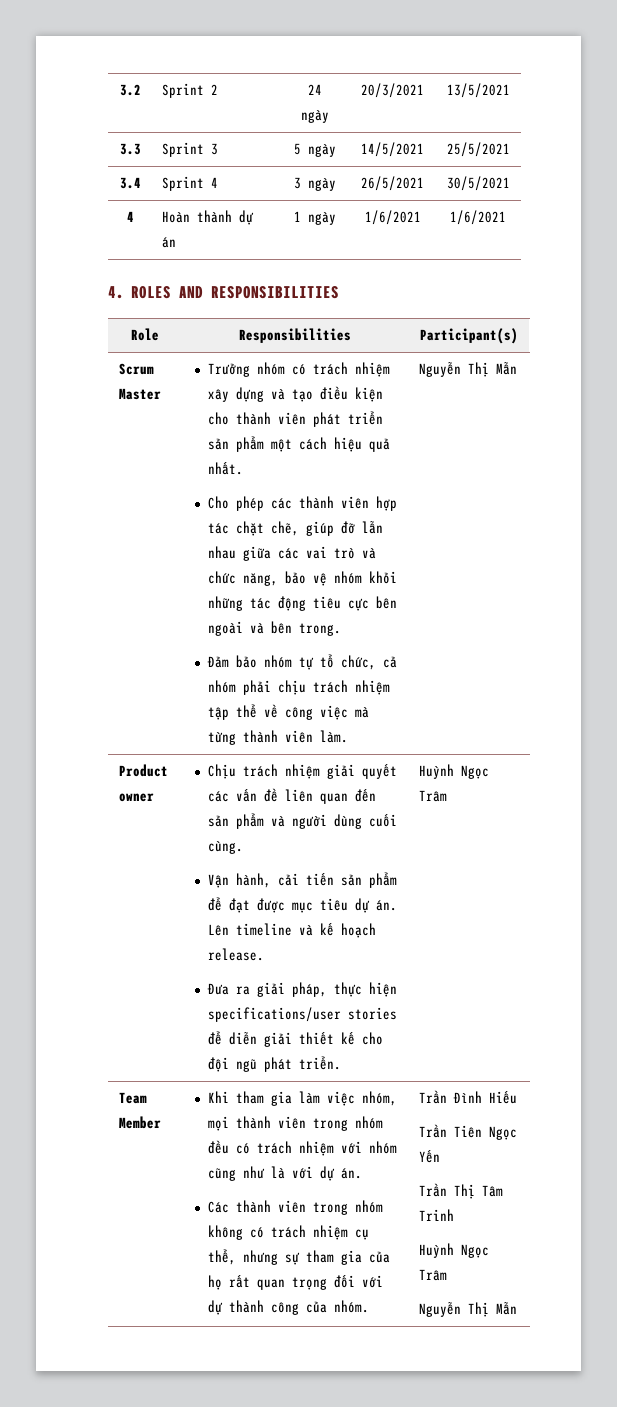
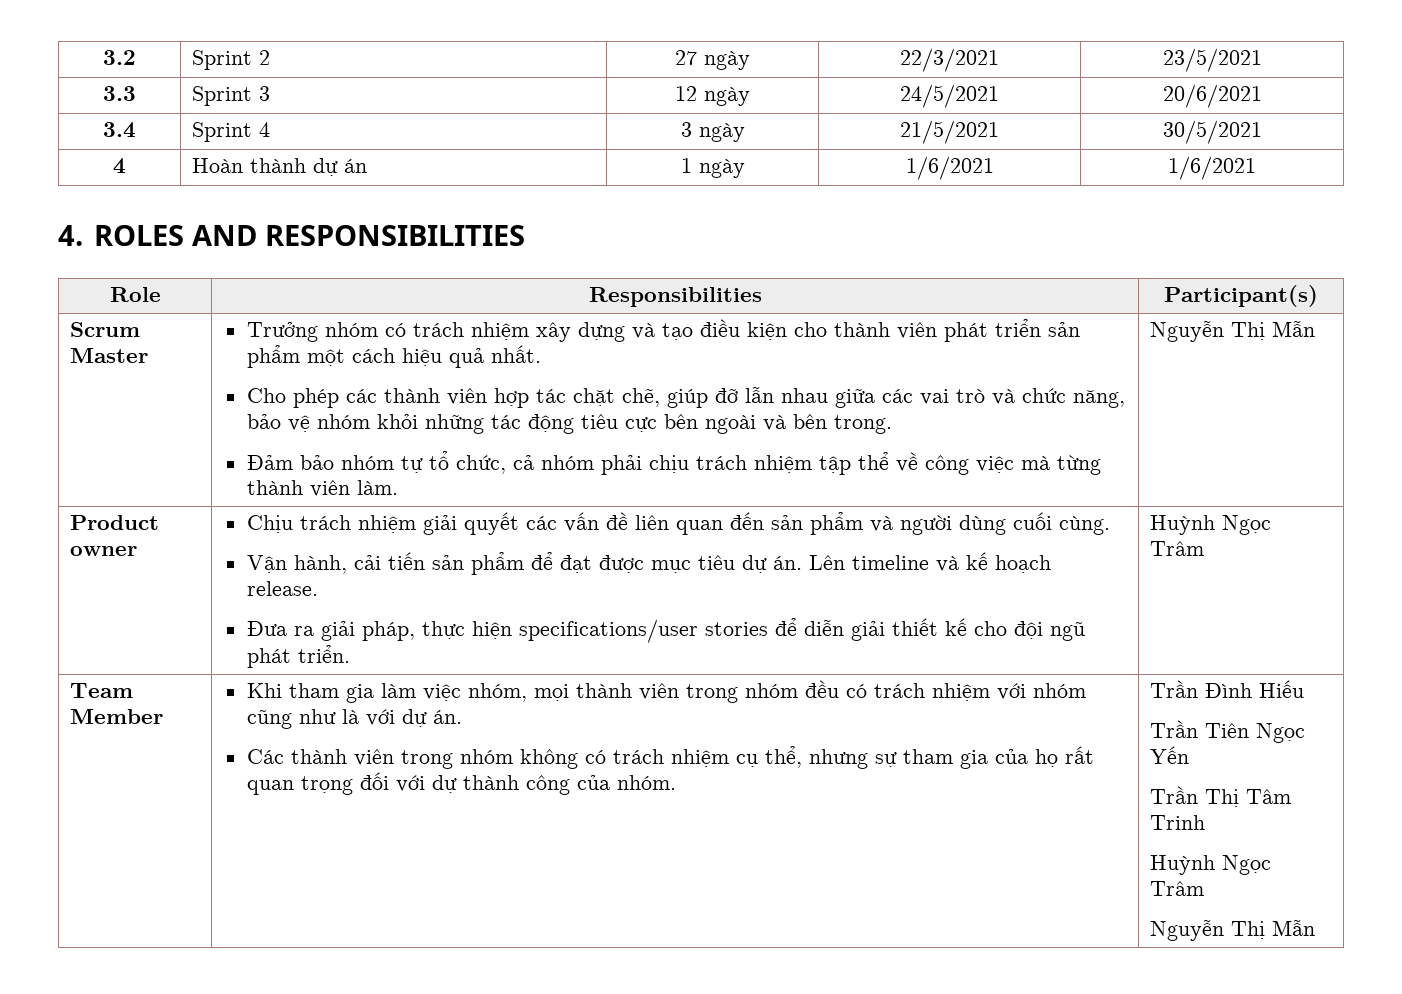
- 3.2 | Sprint 2 | 24 ngày | 20/3/2021 | 13/5/2021
+ 3.2 | Sprint 2 | 27 ngày | 22/3/2021 | 23/5/2021
- 3.3 | Sprint 3 | 5 ngày | 14/5/2021 | 25/5/2021
+ 3.3 | Sprint 3 | 12 ngày | 24/5/2021 | 20/6/2021
- 3.4 | Sprint 4 | 3 ngày | 26/5/2021 | 30/5/2021
+ 3.4 | Sprint 4 | 3 ngày | 21/5/2021 | 30/5/2021

